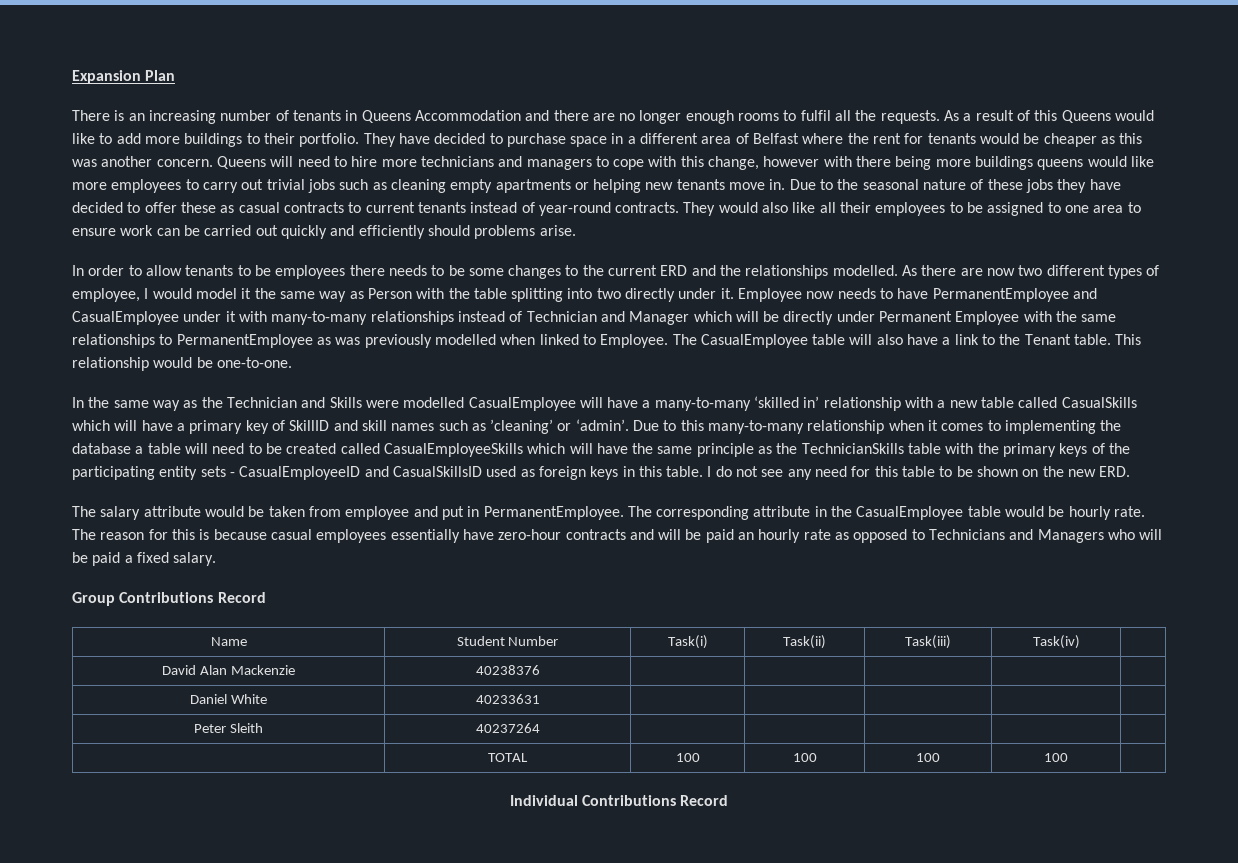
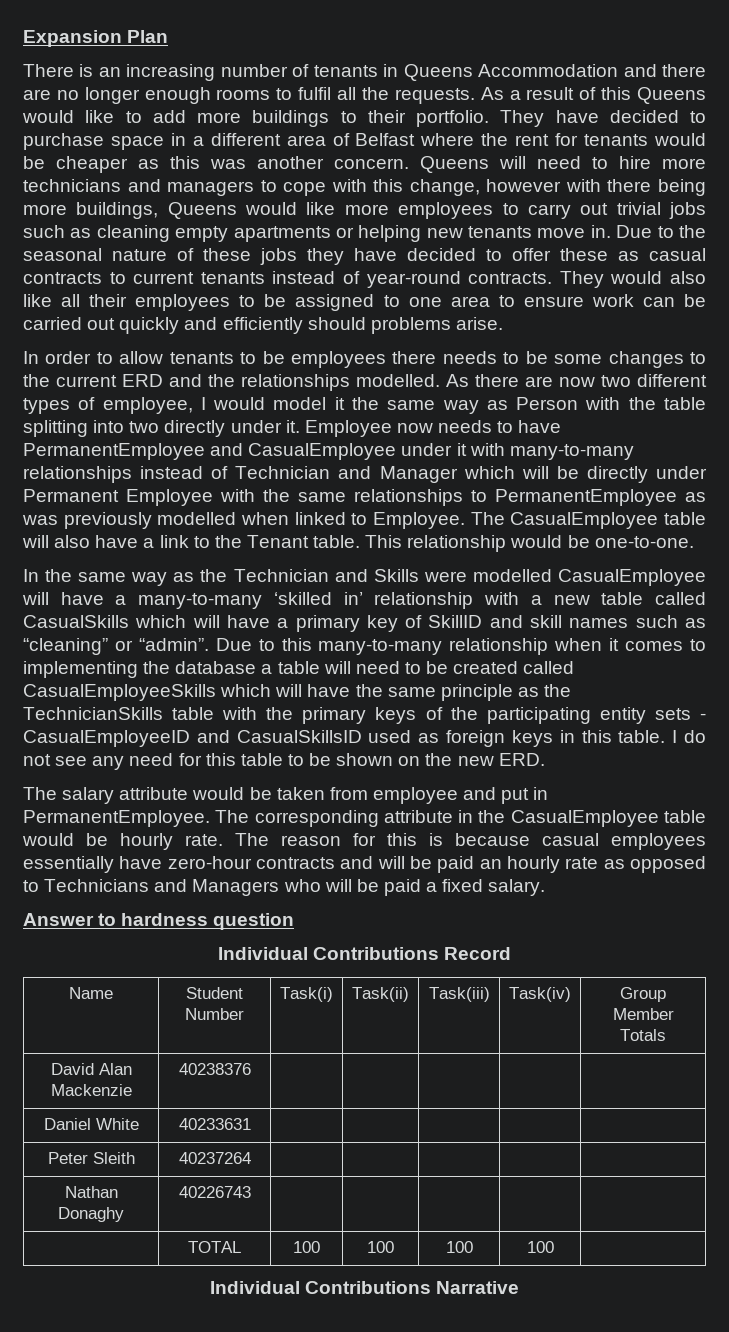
- Queens will need to hire more technicians and managers to cope with this change, however with there being more buildings queens would like more employees to carry out trivial jobs such as cleaning empty apartments or helping new tenants move in.
+ Queens will need to hire more technicians and managers to cope with this change, however with there being more buildings, Queens would like more employees to carry out trivial jobs such as cleaning empty apartments or helping new tenants move in.
- In the same way as the Technician and Skills were modelled CasualEmployee will have a many-to-many ‘skilled in’ relationship with a new table called CasualSkills which will have a primary key of SkillID and skill names such as ’cleaning’ or ‘admin’.
+ In the same way as the Technician and Skills were modelled CasualEmployee will have a many-to-many ‘skilled in’ relationship with a new table called CasualSkills which will have a primary key of SkillID and skill names such as “cleaning” or “admin”.
- Group Contributions Record
+ Answer to hardness question
+ Individual Contributions Record
- Name | Student Number | Task(i) | Task(ii) | Task(iii) | Task(iv) |
+ Name | Student Number | Task(i) | Task(ii) | Task(iii) | Task(iv) | Group Member Totals
+ Nathan Donaghy | 40226743 | | | | |
- Individual Contributions Record
+ Individual Contributions Narrative

